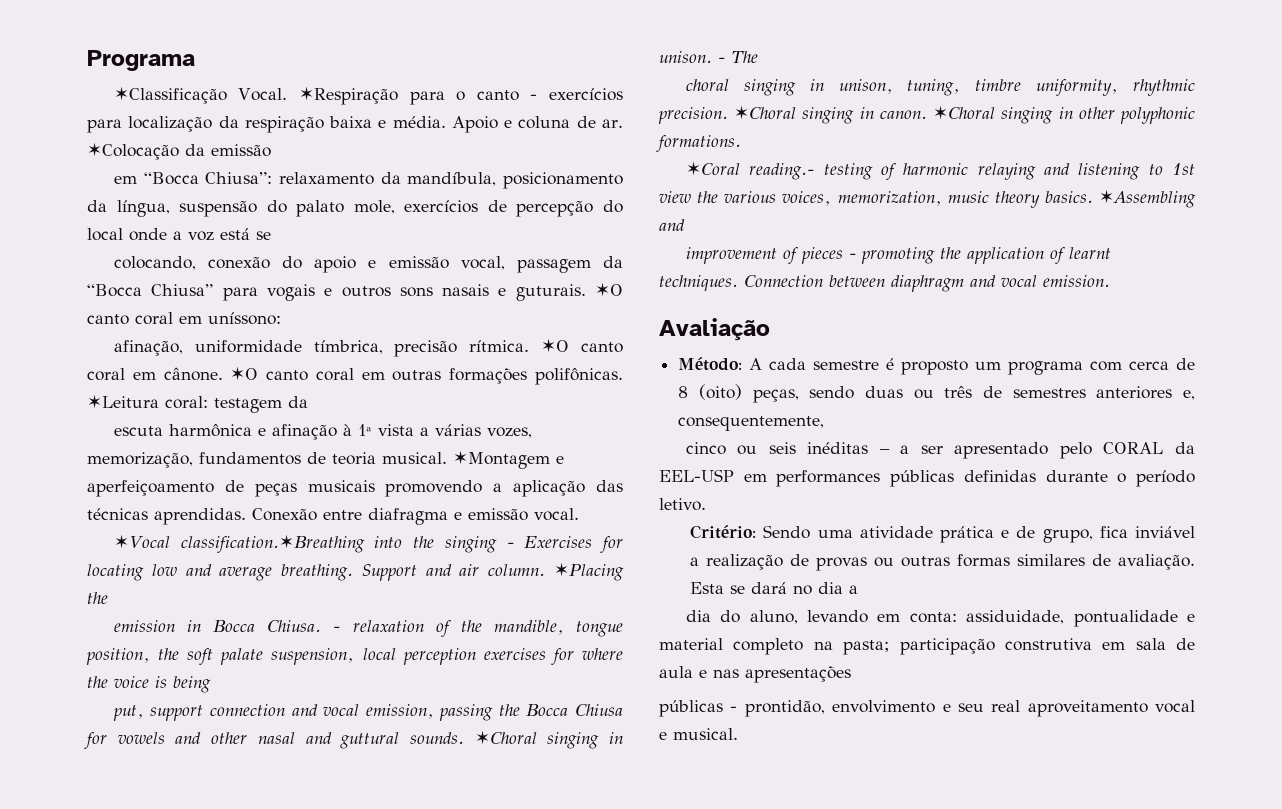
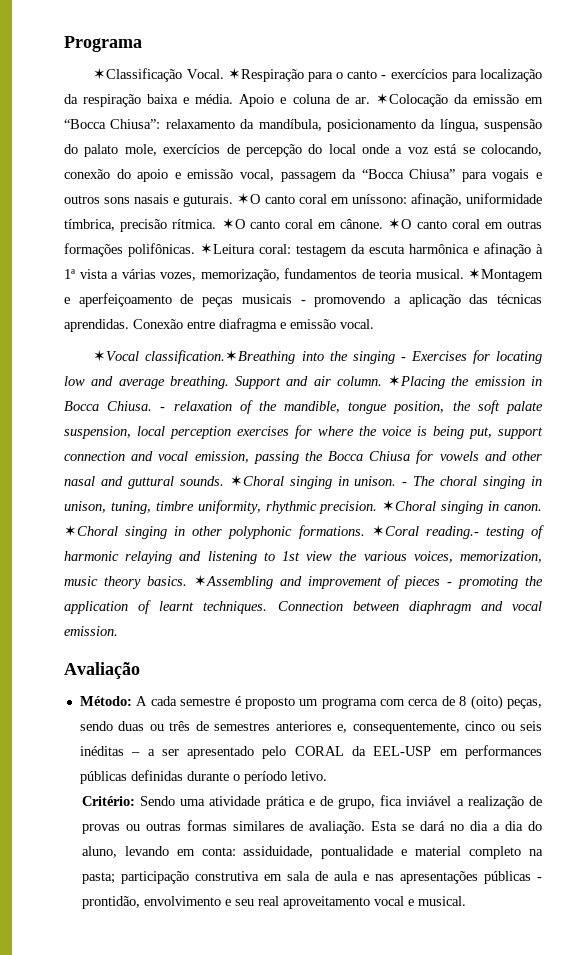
- ✶Colocação da emissão
- em “Bocca Chiusa”: relaxamento da mandíbula, posicionamento da língua, suspensão do palato mole, exercícios de percepção do local onde a voz está se
- colocando, conexão do apoio e emissão vocal, passagem da “Bocca Chiusa” para vogais e outros sons nasais e guturais.
+ ✶Colocação da emissão em “Bocca Chiusa”: relaxamento da mandíbula, posicionamento da língua, suspensão do palato mole, exercícios de percepção do local onde a voz está se colocando, conexão do apoio e emissão vocal, passagem da “Bocca Chiusa” para vogais e outros sons nasais e guturais.
- ✶O canto coral em uníssono:
- afinação, uniformidade tímbrica, precisão rítmica.
+ ✶O canto coral em uníssono: afinação, uniformidade tímbrica, precisão rítmica.
- ✶Leitura coral: testagem da
- escuta harmônica e afinação à 1ª vista a várias vozes, memorização, fundamentos de teoria musical.
+ ✶Leitura coral: testagem da escuta harmônica e afinação à 1ª vista a várias vozes, memorização, fundamentos de teoria musical.
- ✶Montagem e aperfeiçoamento de peças musicais promovendo a aplicação das técnicas aprendidas.
+ ✶Montagem e aperfeiçoamento de peças musicais - promovendo a aplicação das técnicas aprendidas.
- ✶Placing the
- emission in Bocca Chiusa.
+ ✶Placing the emission in Bocca Chiusa.
- - relaxation of the mandible, tongue position, the soft palate suspension, local perception exercises for where the voice is being
- put, support connection and vocal emission, passing the Bocca Chiusa for vowels and other nasal and guttural sounds.
+ - relaxation of the mandible, tongue position, the soft palate suspension, local perception exercises for where the voice is being put, support connection and vocal emission, passing the Bocca Chiusa for vowels and other nasal and guttural sounds.
- - The
- choral singing in unison, tuning, timbre uniformity, rhythmic precision.
+ - The choral singing in unison, tuning, timbre uniformity, rhythmic precision.
- ✶Choral singing in other polyphonic formations.
- ✶Coral reading.- testing of harmonic relaying and listening to 1st view the various voices, memorization, music theory basics.
+ ✶Choral singing in other polyphonic formations. ✶Coral reading.- testing of harmonic relaying and listening to 1st view the various voices, memorization, music theory basics.
- ✶Assembling and
- improvement of pieces - promoting the application of learnt techniques.
+ ✶Assembling and improvement of pieces - promoting the application of learnt techniques.
- Método: A cada semestre é proposto um programa com cerca de 8 (oito) peças, sendo duas ou três de semestres anteriores e, consequentemente,
- cinco ou seis inéditas – a ser apresentado pelo CORAL da EEL-USP em performances públicas definidas durante o período letivo.
+ Método: A cada semestre é proposto um programa com cerca de 8 (oito) peças, sendo duas ou três de semestres anteriores e, consequentemente, cinco ou seis inéditas – a ser apresentado pelo CORAL da EEL-USP em performances públicas definidas durante o período letivo.
- Esta se dará no dia a
- dia do aluno, levando em conta: assiduidade, pontualidade e material completo na pasta; participação construtiva em sala de aula e nas apresentações
- públicas - prontidão, envolvimento e seu real aproveitamento vocal e musical.
+ Esta se dará no dia a dia do aluno, levando em conta: assiduidade, pontualidade e material completo na pasta; participação construtiva em sala de aula e nas apresentações públicas - prontidão, envolvimento e seu real aproveitamento vocal e musical.

